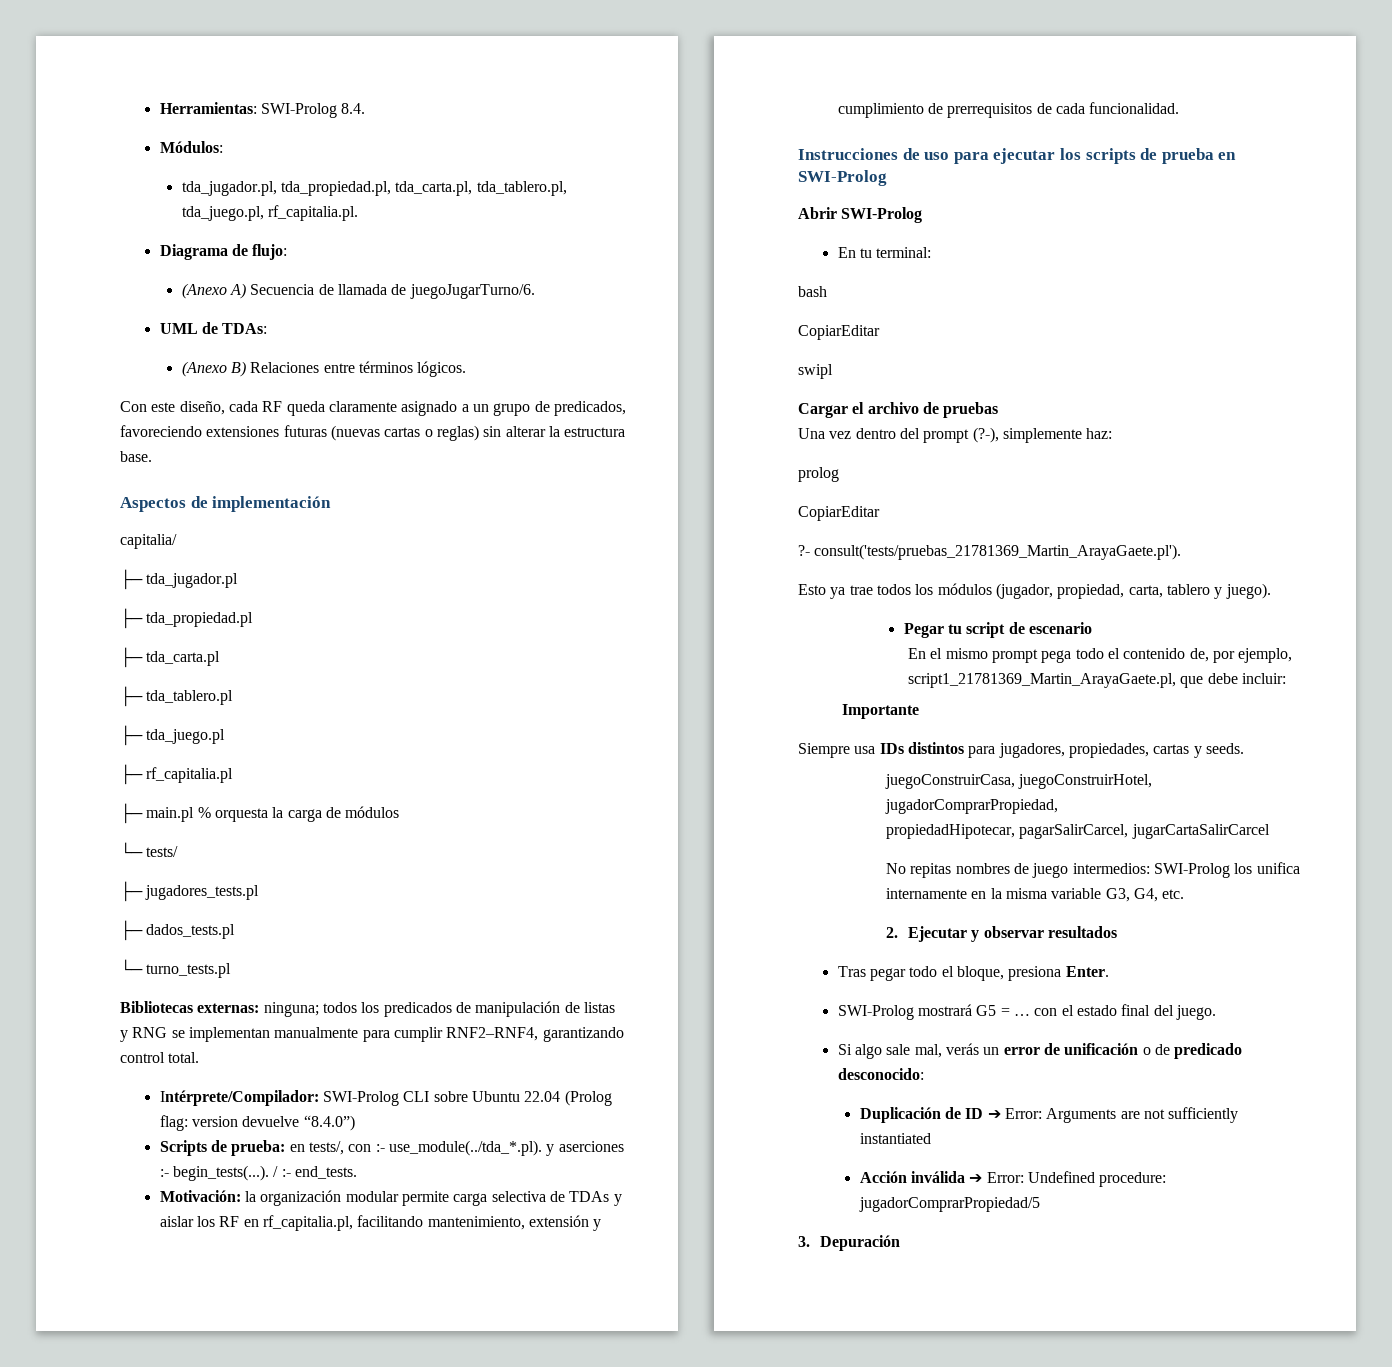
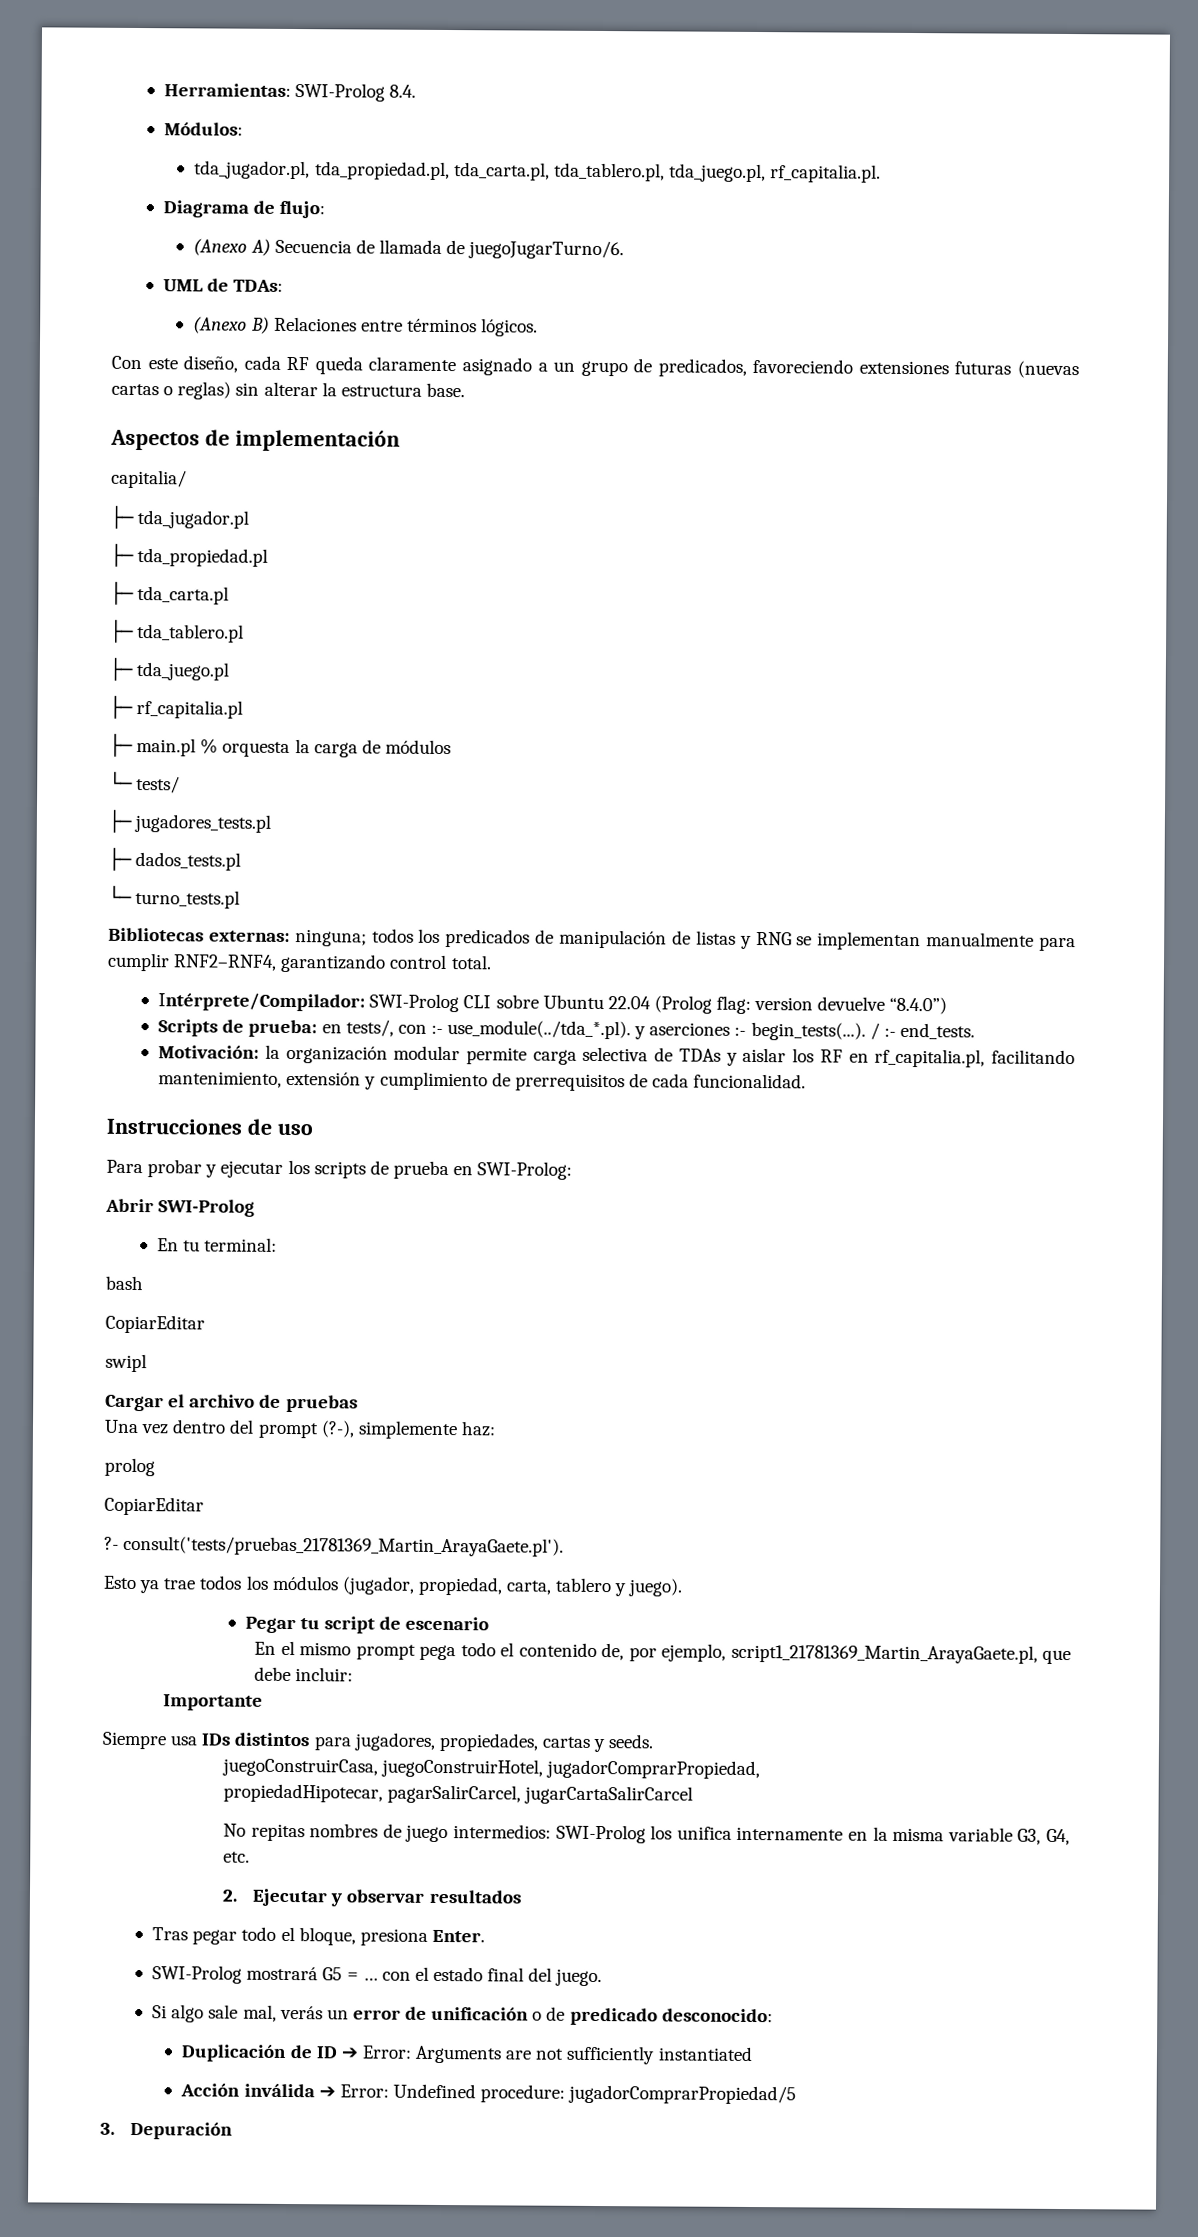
- Instrucciones de uso para ejecutar los scripts de prueba en SWI-Prolog
+ Instrucciones de uso
+ Para probar y ejecutar los scripts de prueba en SWI-Prolog:

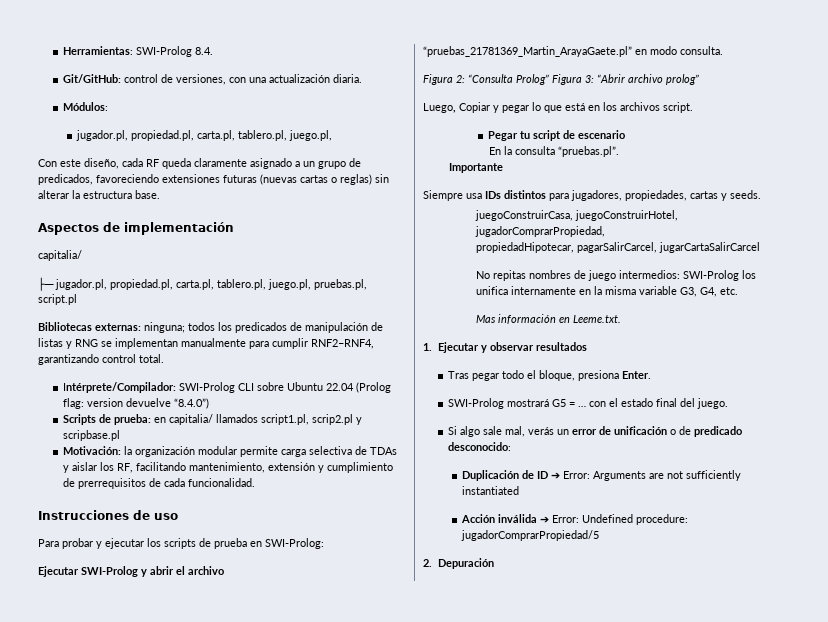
+ Git/GitHub: control de versiones, con una actualización diaria.
  Módulos:
- tda_jugador.pl, tda_propiedad.pl, tda_carta.pl, tda_tablero.pl, tda_juego.pl, rf_capitalia.pl.
- Diagrama de flujo:
- (Anexo A) Secuencia de llamada de juegoJugarTurno/6.
- UML de TDAs:
- (Anexo B) Relaciones entre términos lógicos.
+ jugador.pl, propiedad.pl, carta.pl, tablero.pl, juego.pl,
- ├─ tda_jugador.pl
- ├─ tda_propiedad.pl
- ├─ tda_carta.pl
- ├─ tda_tablero.pl
- ├─ tda_juego.pl
- ├─ rf_capitalia.pl
- ├─ main.pl % orquesta la carga de módulos
- └─ tests/
- ├─ jugadores_tests.pl
- ├─ dados_tests.pl
- └─ turno_tests.pl
+ ├─ jugador.pl, propiedad.pl, carta.pl, tablero.pl, juego.pl, pruebas.pl, script.pl
- Scripts de prueba: en tests/, con :- use_module(../tda_*.pl). y aserciones :- begin_tests(...). / :- end_tests.
+ Scripts de prueba: en capitalia/ llamados script1.pl, scrip2.pl y scripbase.pl
- Motivación: la organización modular permite carga selectiva de TDAs y aislar los RF en rf_capitalia.pl, facilitando mantenimiento, extensión y cumplimiento de prerrequisitos de cada funcionalidad.
+ Motivación: la organización modular permite carga selectiva de TDAs y aislar los RF, facilitando mantenimiento, extensión y cumplimiento de prerrequisitos de cada funcionalidad.
- Abrir SWI-Prolog
- En tu terminal:
- bash
- CopiarEditar
- swipl
- Cargar el archivo de pruebas
- Una vez dentro del prompt (?-), simplemente haz:
- prolog
- CopiarEditar
- ?- consult('tests/pruebas_21781369_Martin_ArayaGaete.pl').
- Esto ya trae todos los módulos (jugador, propiedad, carta, tablero y juego).
+ Ejecutar SWI-Prolog y abrir el archivo “pruebas_21781369_Martin_ArayaGaete.pl” en modo consulta.
+ Figura 2: “Consulta Prolog” Figura 3: “Abrir archivo prolog”
+ Luego, Copiar y pegar lo que está en los archivos script.
- En el mismo prompt pega todo el contenido de, por ejemplo, script1_21781369_Martin_ArayaGaete.pl, que debe incluir:
+ En la consulta “pruebas.pl”.
- 2. Ejecutar y observar resultados
+ Mas información en Leeme.txt.
+ 1. Ejecutar y observar resultados
- 3. Depuración
+ 2. Depuración

